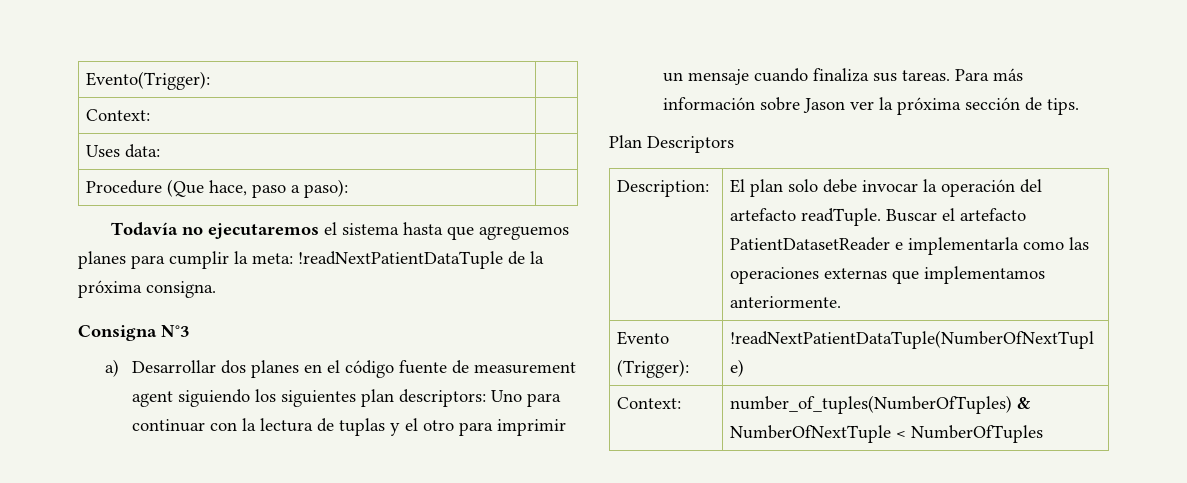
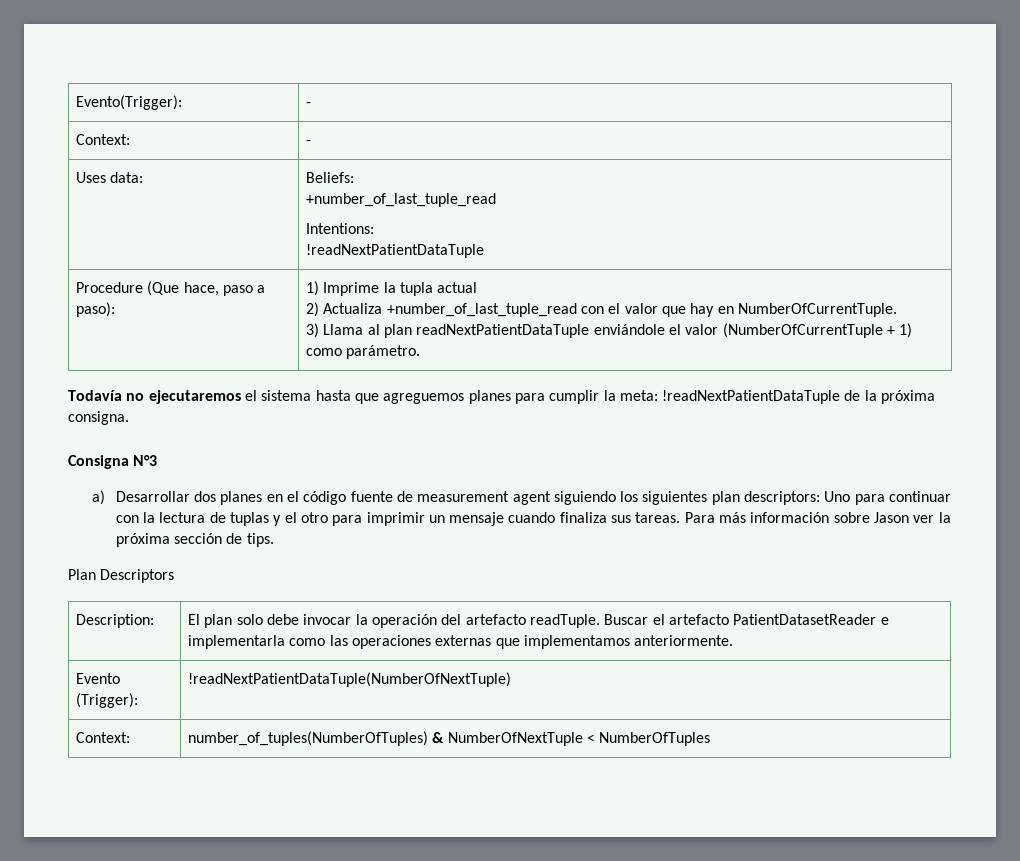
- Evento(Trigger): |
- Context: |
+ Evento(Trigger): | -
+ Context: | -
- Uses data: |
+ Uses data: | Beliefs:
+ +number_of_last_tuple_read
+ Intentions:
+ !readNextPatientDataTuple
- Procedure (Que hace, paso a paso): |
+ Procedure (Que hace, paso a paso): | 1) Imprime la tupla actual
+ 2) Actualiza +number_of_last_tuple_read con el valor que hay en NumberOfCurrentTuple.
+ 3) Llama al plan readNextPatientDataTuple enviándole el valor (NumberOfCurrentTuple + 1) como parámetro.

